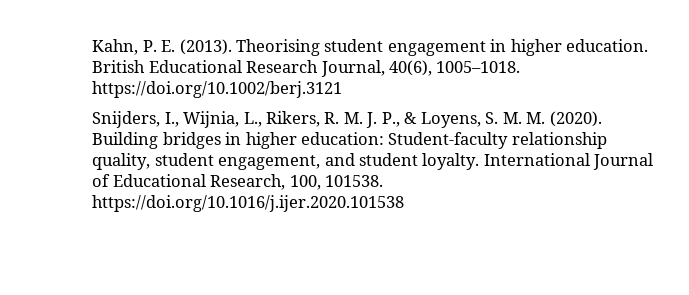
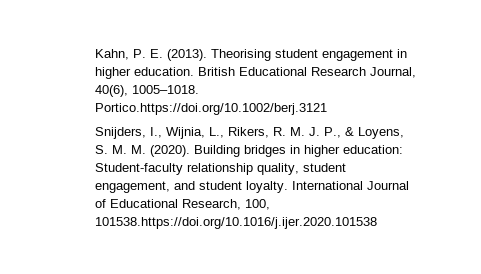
- British Educational Research Journal, 40(6), 1005–1018. https://doi.org/10.1002/berj.3121
+ British Educational Research Journal, 40(6), 1005–1018. Portico.https://doi.org/10.1002/berj.3121
- International Journal of Educational Research, 100, 101538. https://doi.org/10.1016/j.ijer.2020.101538
+ International Journal of Educational Research, 100, 101538.https://doi.org/10.1016/j.ijer.2020.101538

